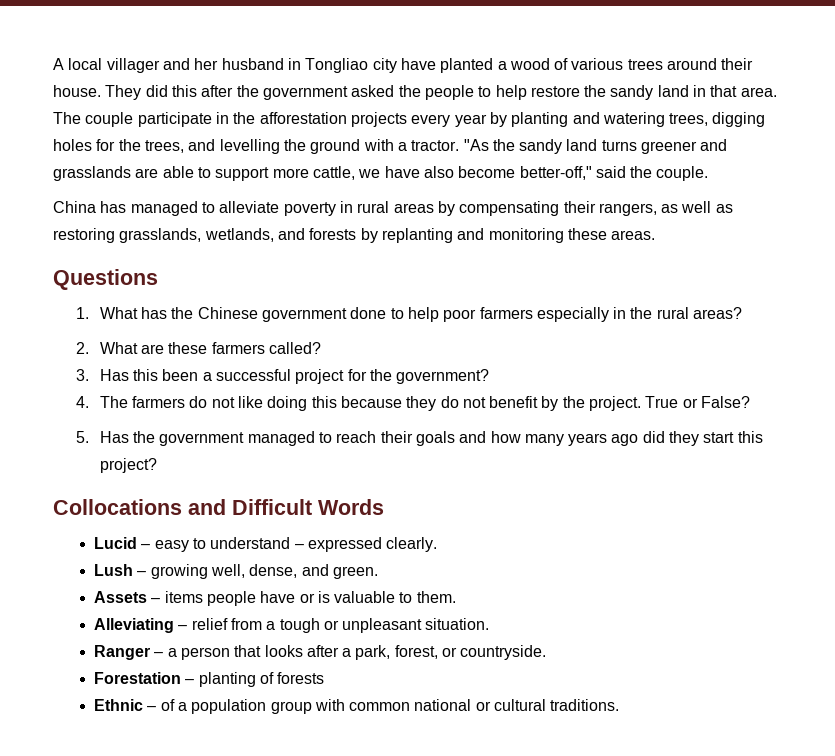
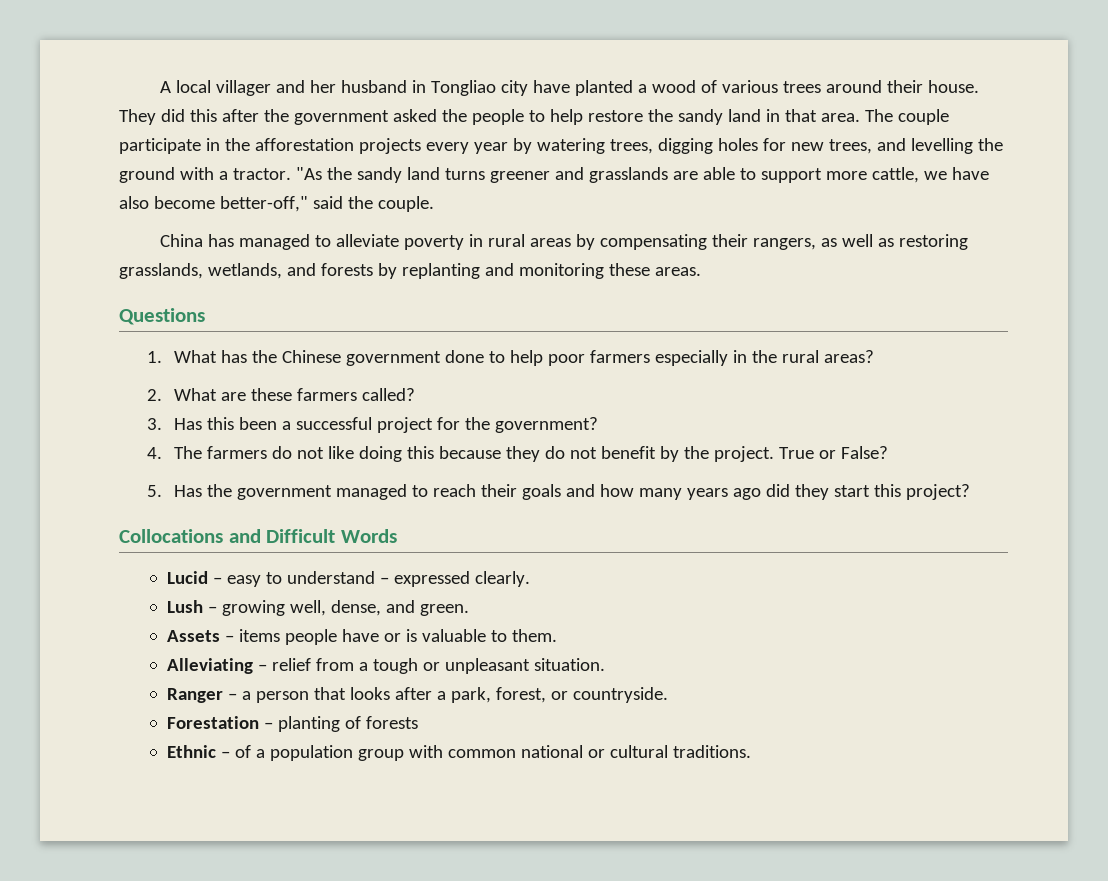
- The couple participate in the afforestation projects every year by planting and watering trees, digging holes for the trees, and levelling the ground with a tractor.
+ The couple participate in the afforestation projects every year by watering trees, digging holes for new trees, and levelling the ground with a tractor.

